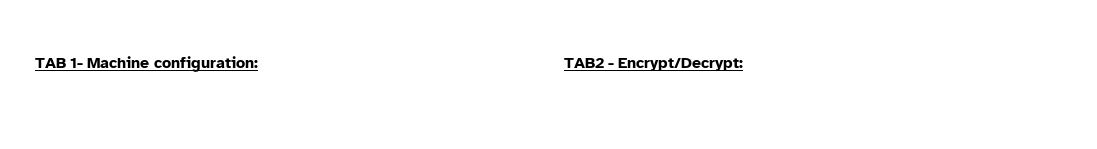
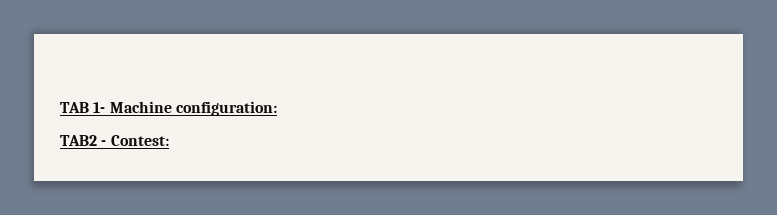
- TAB2 - Encrypt/Decrypt:
+ TAB2 - Contest:

